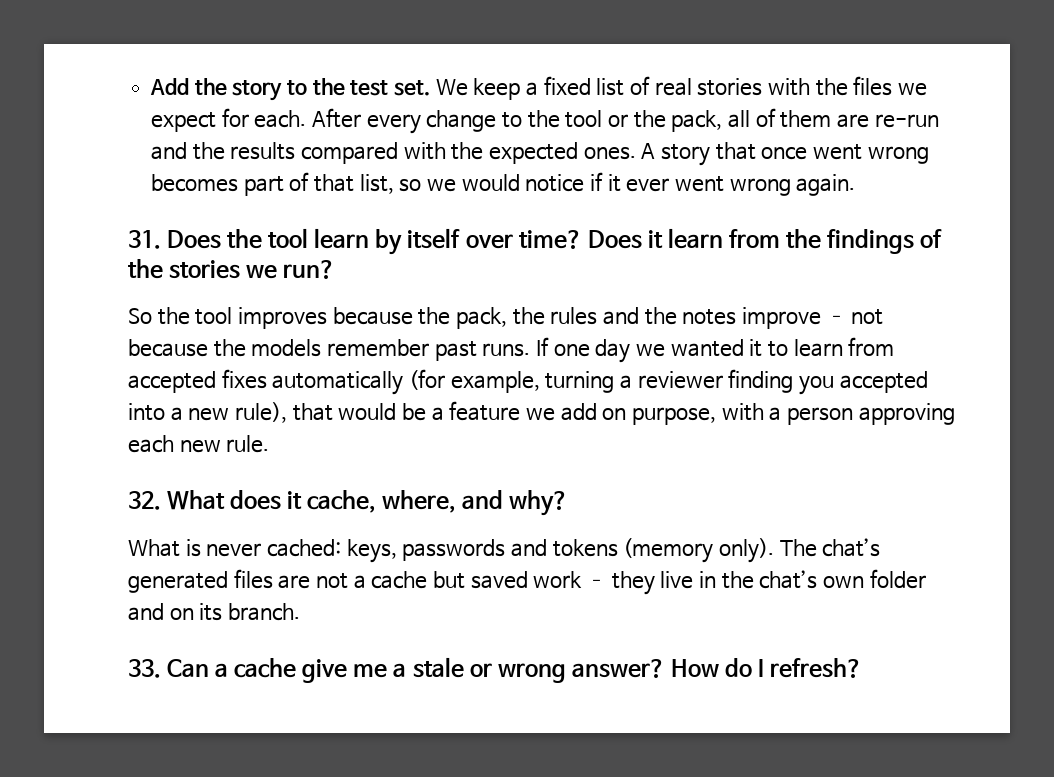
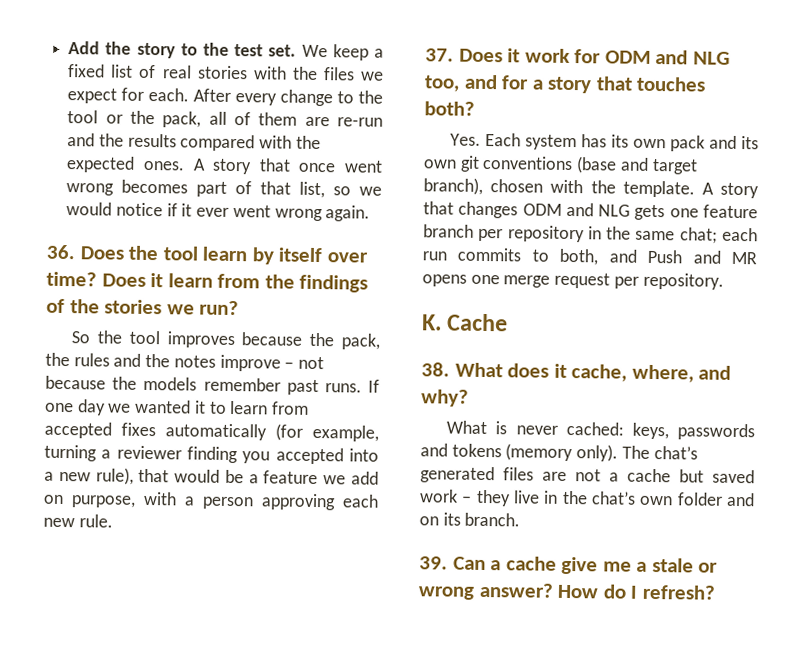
- 31. Does the tool learn by itself over time?
+ 36. Does the tool learn by itself over time?
- 32. What does it cache, where, and why?
+ 37. Does it work for ODM and NLG too, and for a story that touches both?
+ Yes. Each system has its own pack and its own git conventions (base and target branch), chosen with the template. A story that changes ODM and NLG gets one feature branch per repository in the same chat; each run commits to both, and Push and MR opens one merge request per repository.
+ K. Cache
+ 38. What does it cache, where, and why?
- 33. Can a cache give me a stale or wrong answer?
+ 39. Can a cache give me a stale or wrong answer?

